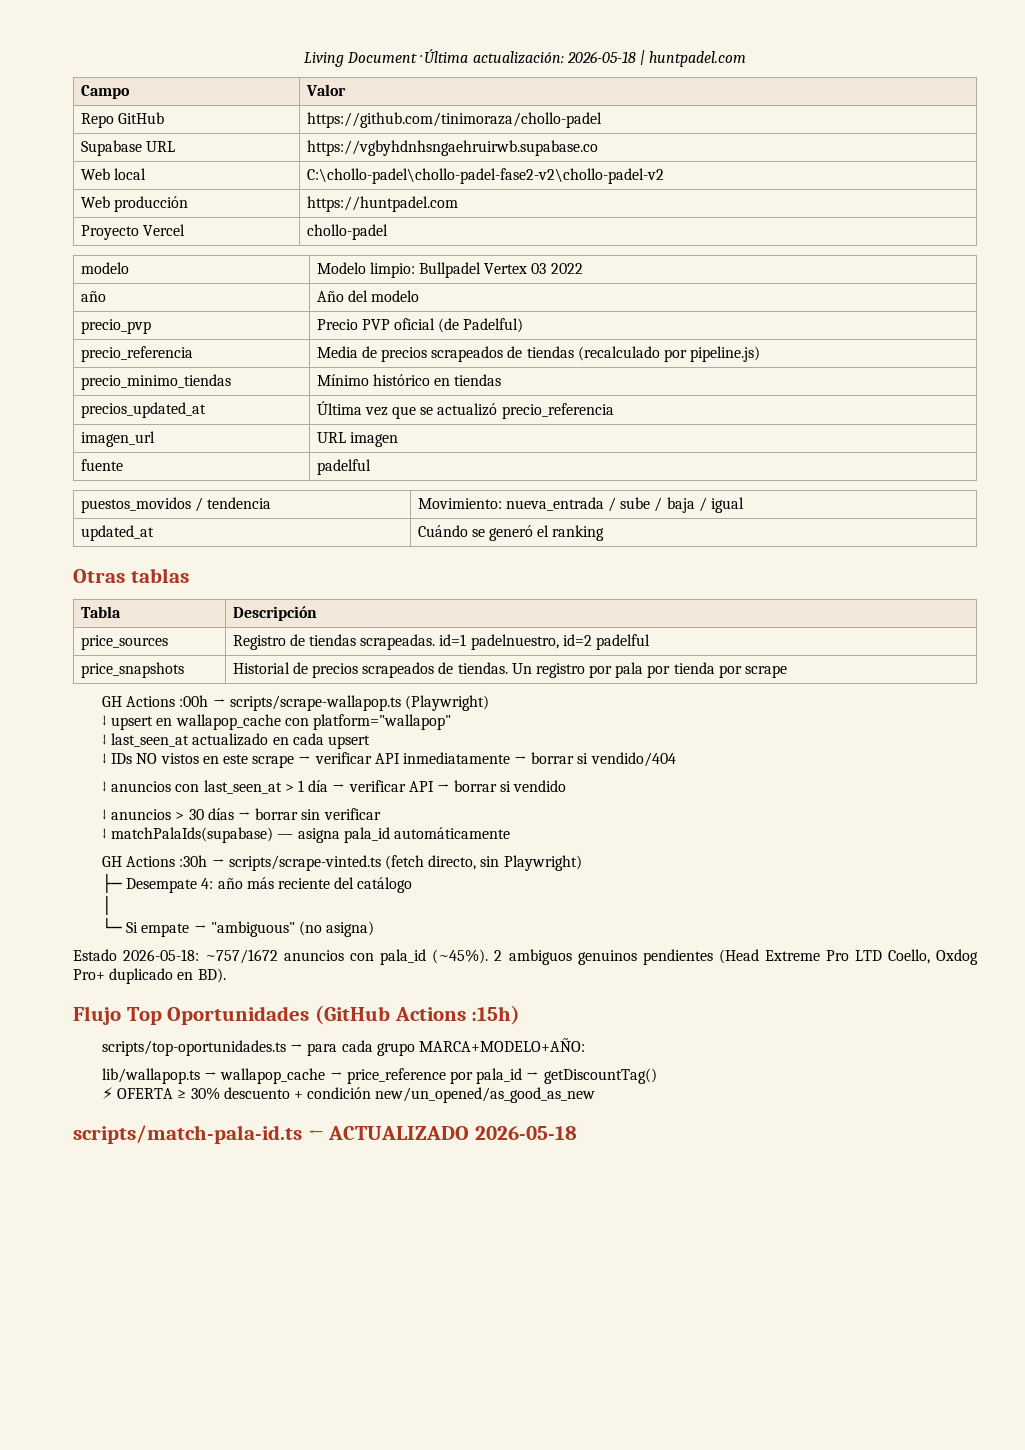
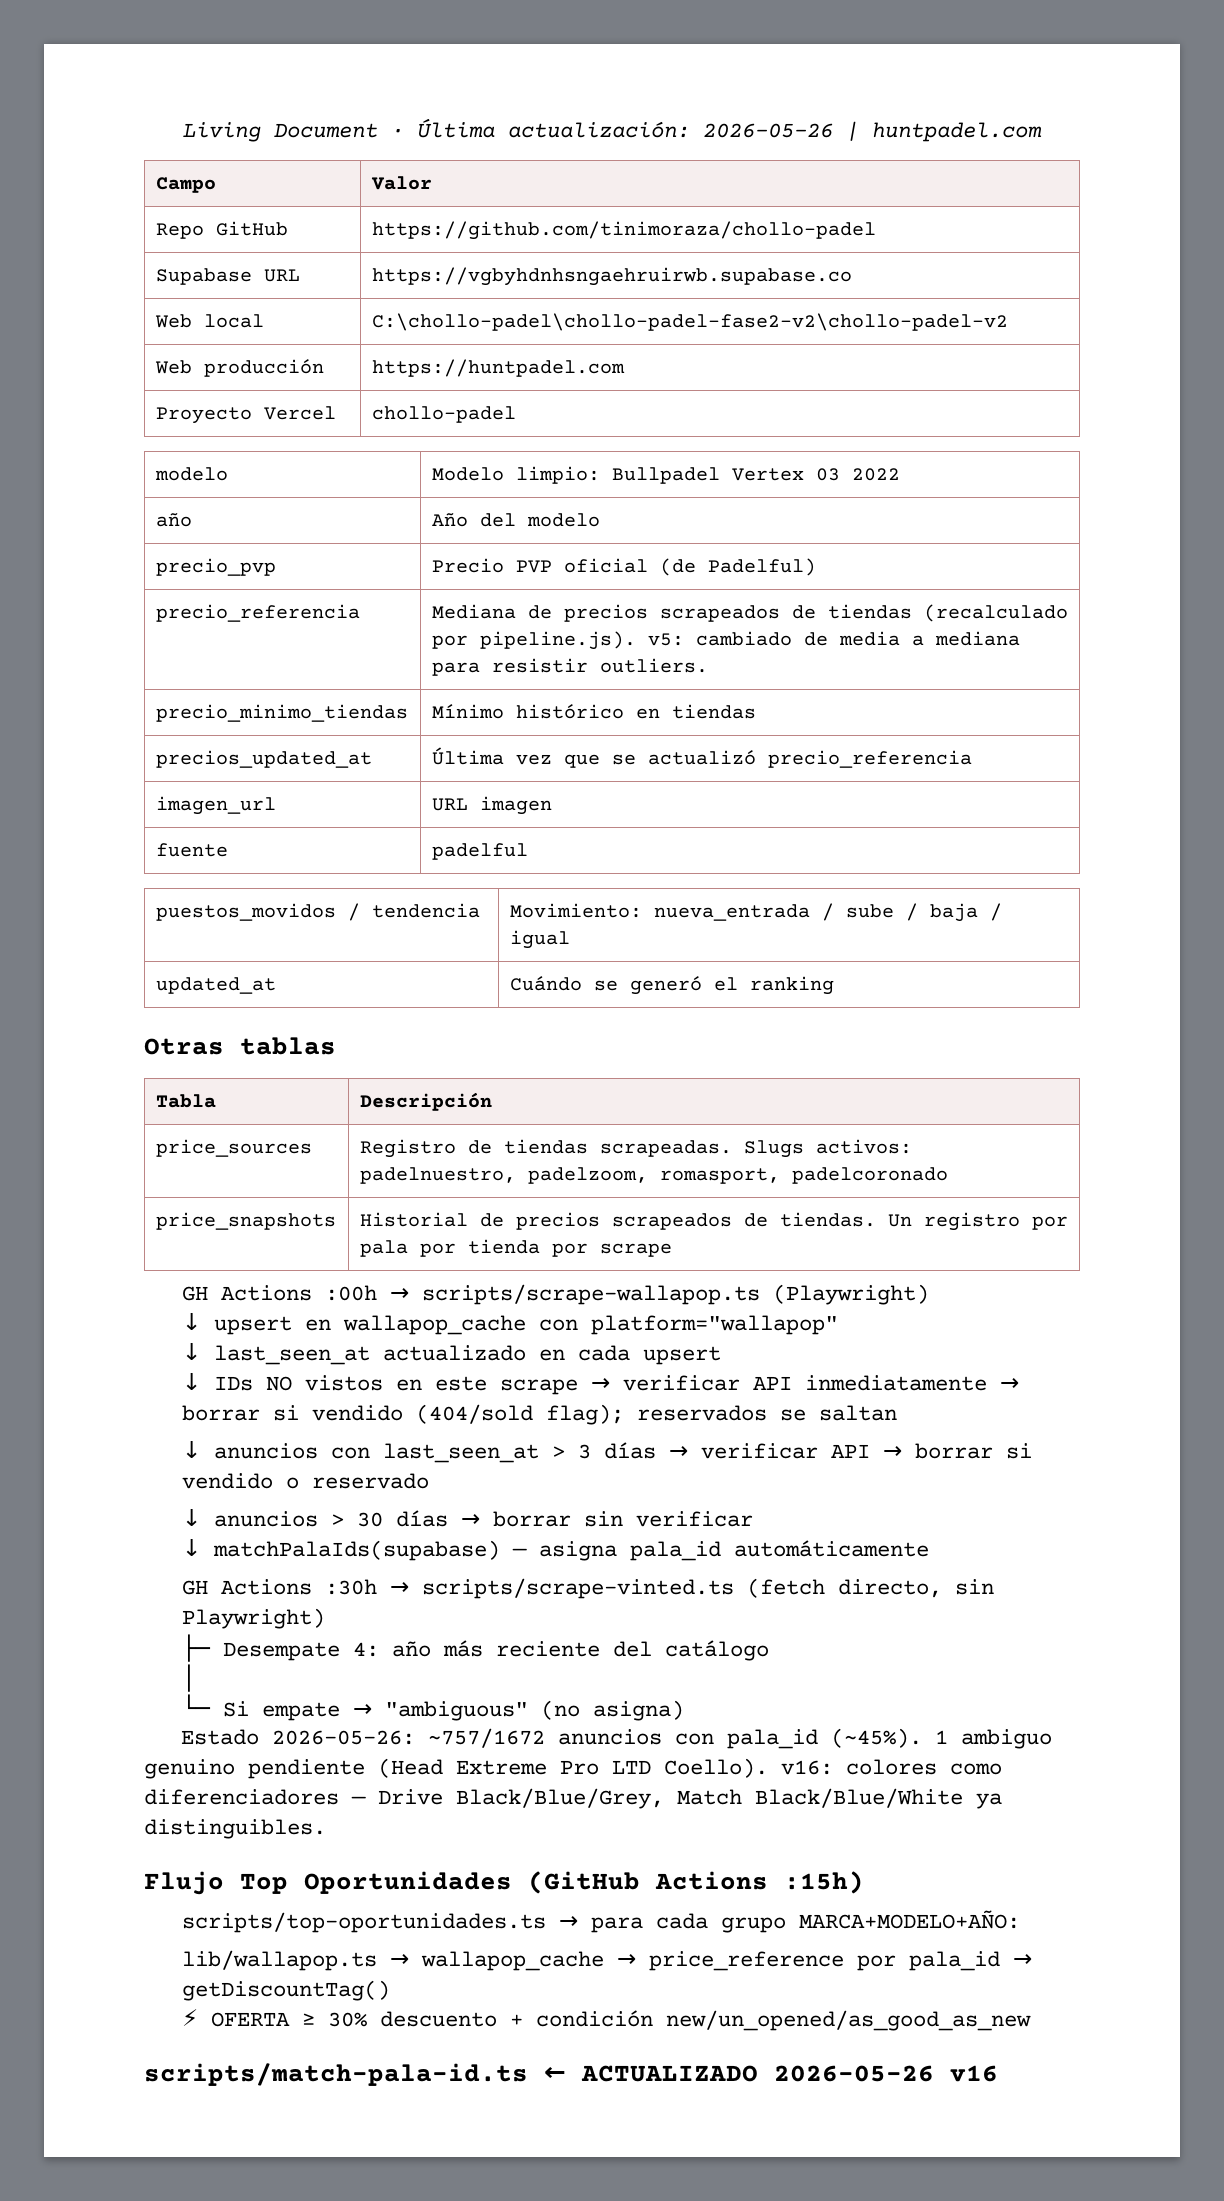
- Living Document · Última actualización: 2026-05-18 | huntpadel.com
+ Living Document · Última actualización: 2026-05-26 | huntpadel.com
- precio_referencia | Media de precios scrapeados de tiendas (recalculado por pipeline.js)
+ precio_referencia | Mediana de precios scrapeados de tiendas (recalculado por pipeline.js). v5: cambiado de media a mediana para resistir outliers.
- price_sources | Registro de tiendas scrapeadas. id=1 padelnuestro, id=2 padelful
+ price_sources | Registro de tiendas scrapeadas. Slugs activos: padelnuestro, padelzoom, romasport, padelcoronado
- ↓ IDs NO vistos en este scrape → verificar API inmediatamente → borrar si vendido/404
+ ↓ IDs NO vistos en este scrape → verificar API inmediatamente → borrar si vendido (404/sold flag); reservados se saltan
- ↓ anuncios con last_seen_at > 1 día → verificar API → borrar si vendido
+ ↓ anuncios con last_seen_at > 3 días → verificar API → borrar si vendido o reservado
- Estado 2026-05-18: ~757/1672 anuncios con pala_id (~45%).
+ Estado 2026-05-26: ~757/1672 anuncios con pala_id (~45%).
- 2 ambiguos genuinos pendientes (Head Extreme Pro LTD Coello, Oxdog Pro+ duplicado en BD).
+ 1 ambiguo genuino pendiente (Head Extreme Pro LTD Coello). v16: colores como diferenciadores — Drive Black/Blue/Grey, Match Black/Blue/White ya distinguibles.
- scripts/match-pala-id.ts ← ACTUALIZADO 2026-05-18
+ scripts/match-pala-id.ts ← ACTUALIZADO 2026-05-26 v16

